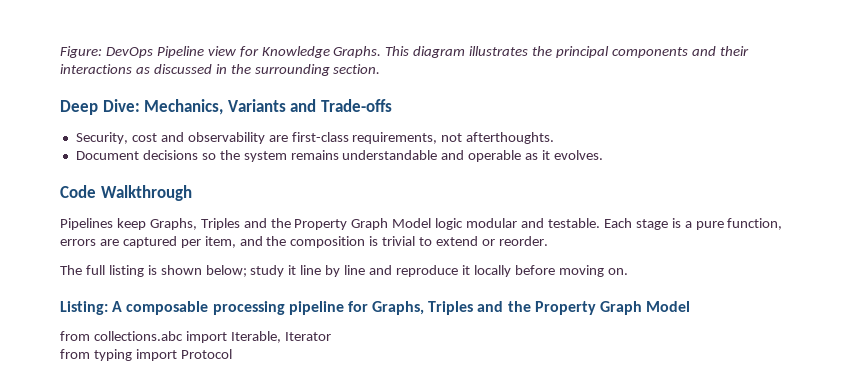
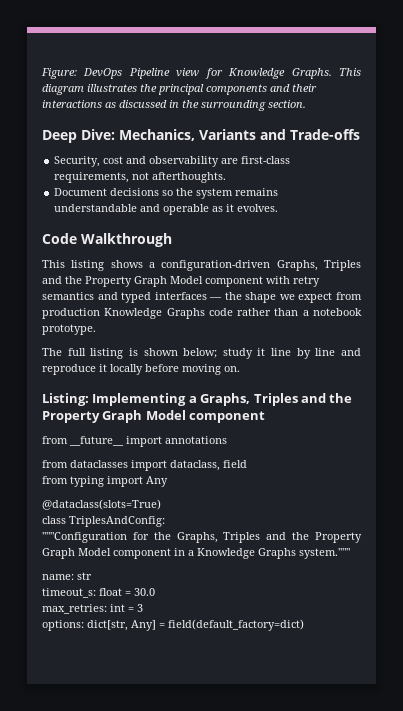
- Pipelines keep Graphs, Triples and the Property Graph Model logic modular and testable. Each stage is a pure function, errors are captured per item, and the composition is trivial to extend or reorder.
+ This listing shows a configuration-driven Graphs, Triples and the Property Graph Model component with retry semantics and typed interfaces — the shape we expect from production Knowledge Graphs code rather than a notebook prototype.
- Listing: A composable processing pipeline for Graphs, Triples and the Property Graph Model
- from collections.abc import Iterable, Iterator
- from typing import Protocol
+ Listing: Implementing a Graphs, Triples and the Property Graph Model component
+ from __future__ import annotations
+ from dataclasses import dataclass, field
+ from typing import Any
+ @dataclass(slots=True)
+ class TriplesAndConfig:
+ """Configuration for the Graphs, Triples and the Property Graph Model component in a Knowledge Graphs system."""
+ name: str
+ timeout_s: float = 30.0
+ max_retries: int = 3
+ options: dict[str, Any] = field(default_factory=dict)

